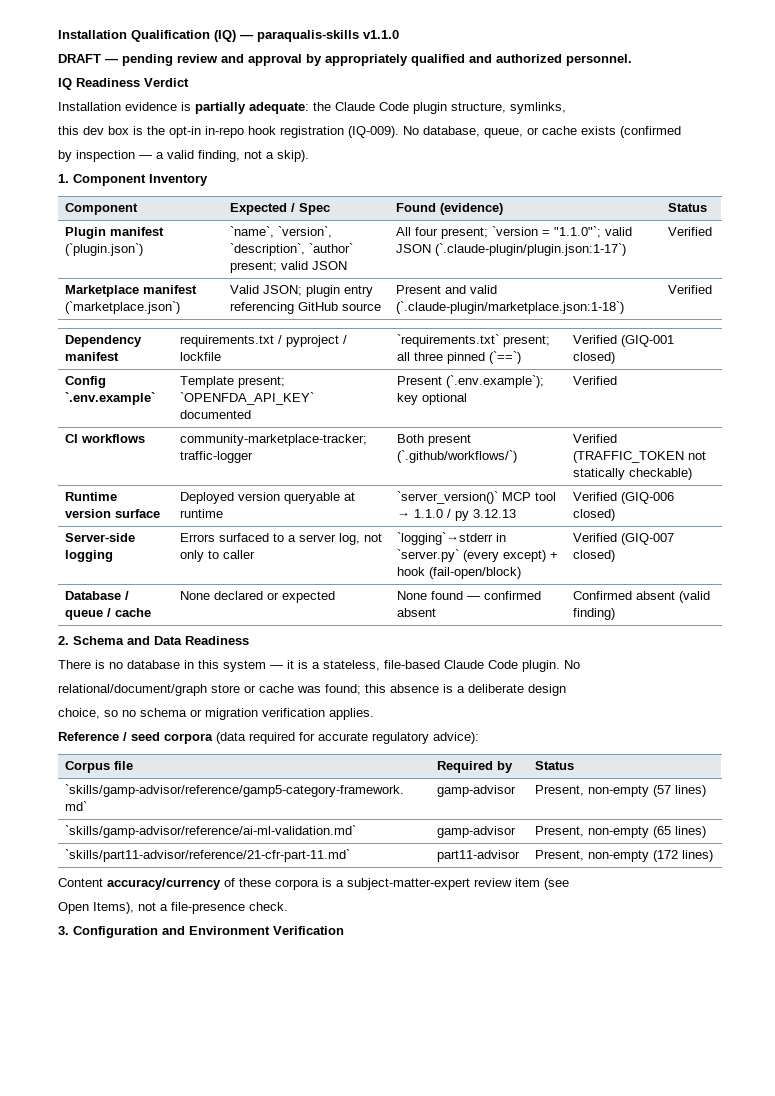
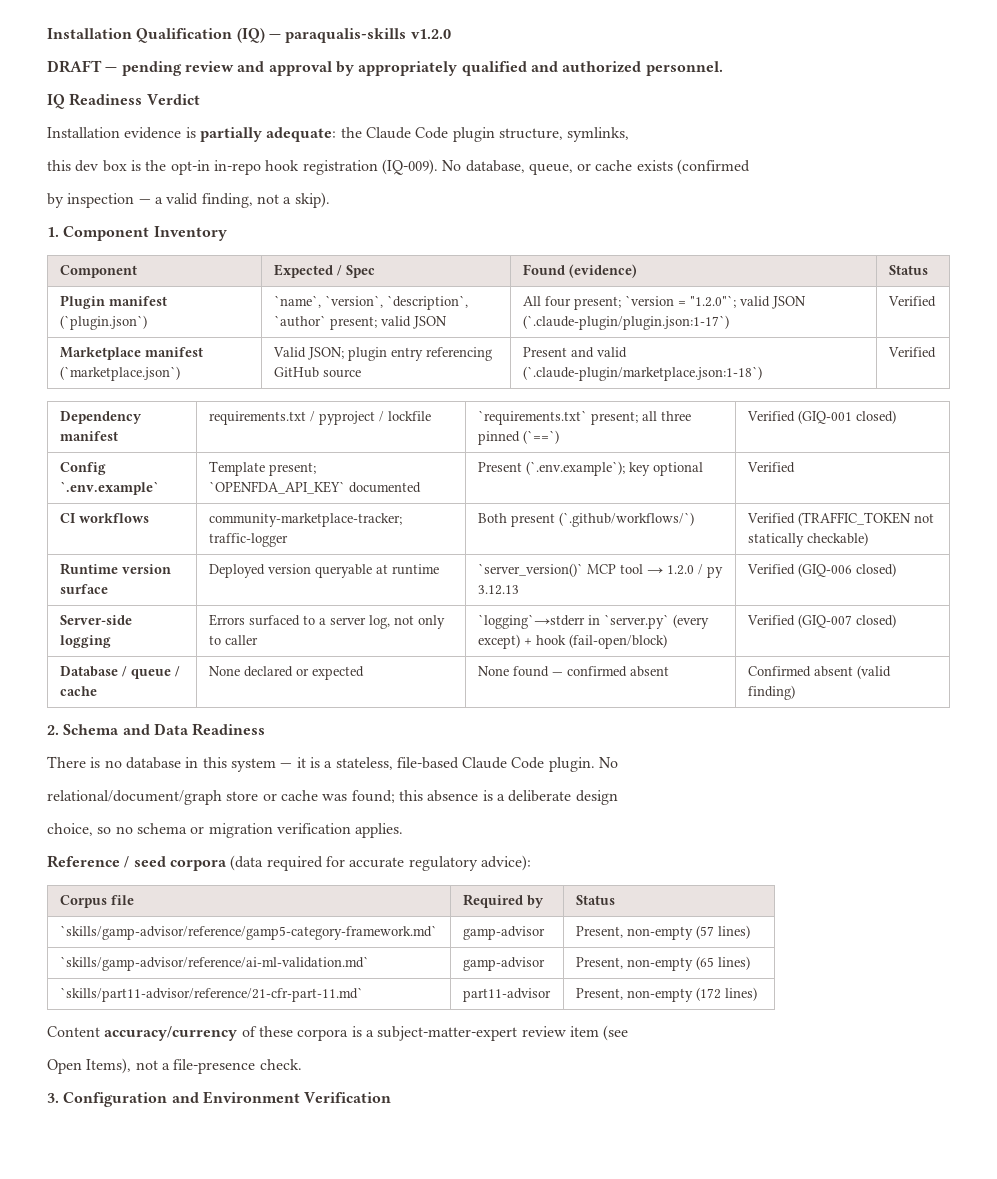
- Installation Qualification (IQ) — paraqualis-skills v1.1.0
+ Installation Qualification (IQ) — paraqualis-skills v1.2.0
- Plugin manifest (`plugin.json`) | `name`, `version`, `description`, `author` present; valid JSON | All four present; `version = "1.1.0"`; valid JSON (`.claude-plugin/plugin.json:1-17`) | Verified
+ Plugin manifest (`plugin.json`) | `name`, `version`, `description`, `author` present; valid JSON | All four present; `version = "1.2.0"`; valid JSON (`.claude-plugin/plugin.json:1-17`) | Verified
- Runtime version surface | Deployed version queryable at runtime | `server_version()` MCP tool → 1.1.0 / py 3.12.13 | Verified (GIQ-006 closed)
+ Runtime version surface | Deployed version queryable at runtime | `server_version()` MCP tool → 1.2.0 / py 3.12.13 | Verified (GIQ-006 closed)

